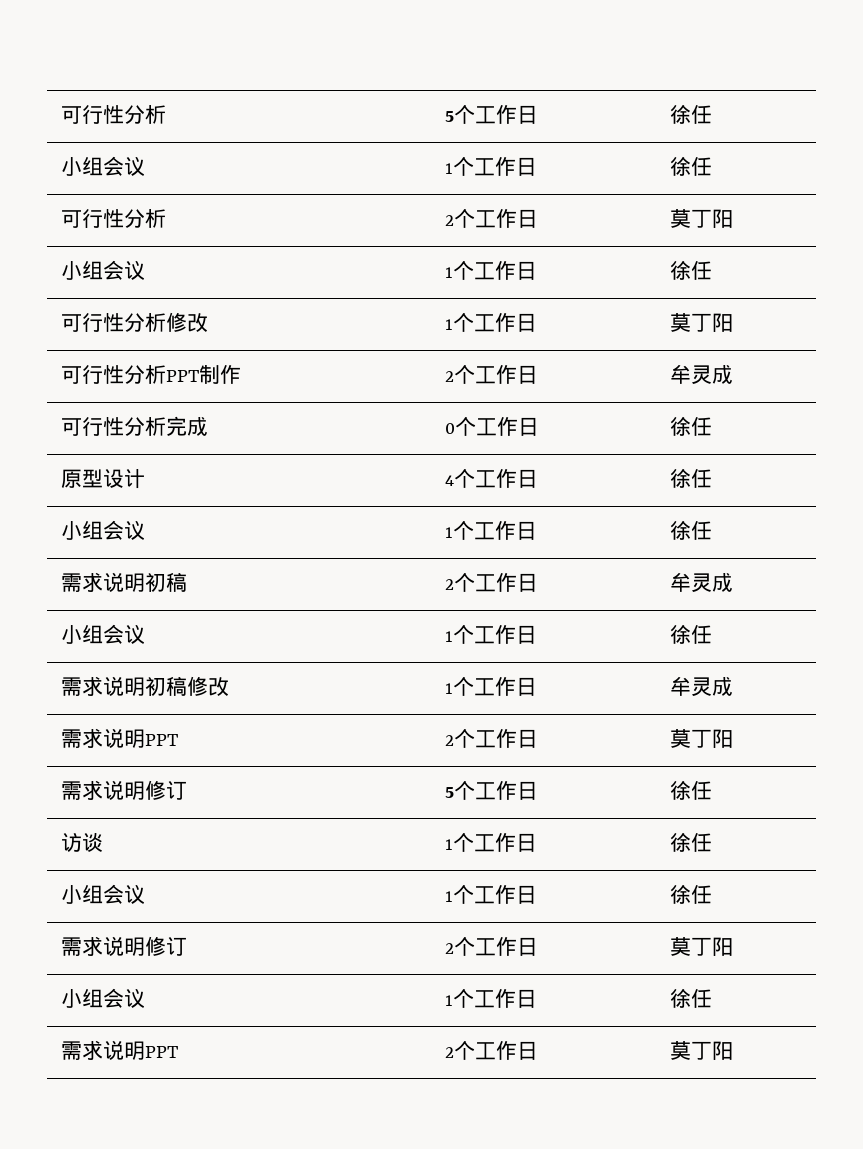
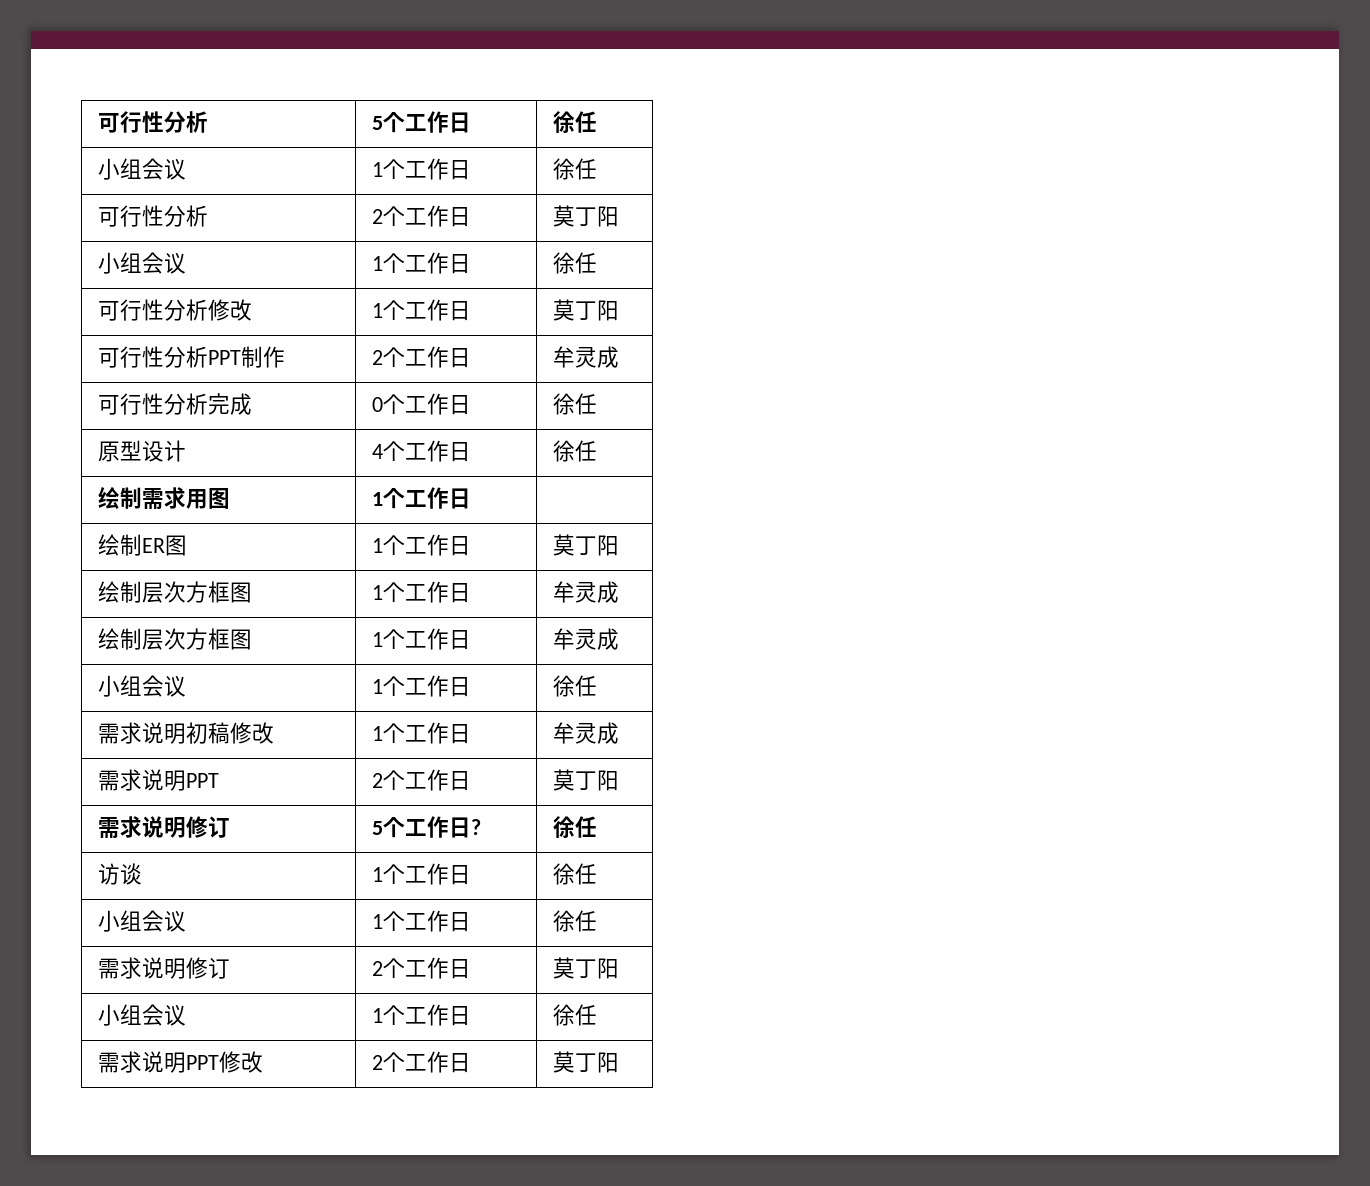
  原型设计 | 4个工作日 | 徐任
- 小组会议 | 1个工作日 | 徐任
- 需求说明初稿 | 2个工作日 | 牟灵成
+ 绘制需求用图 | 1个工作日 |
+ 绘制ER图 | 1个工作日 | 莫丁阳
+ 绘制层次方框图 | 1个工作日 | 牟灵成
+ 绘制层次方框图 | 1个工作日 | 牟灵成
- 需求说明修订 | 5个工作日 | 徐任
+ 需求说明修订 | 5个工作日? | 徐任
  需求说明修订 | 2个工作日 | 莫丁阳
  小组会议 | 1个工作日 | 徐任
- 需求说明PPT | 2个工作日 | 莫丁阳
+ 需求说明PPT修改 | 2个工作日 | 莫丁阳

